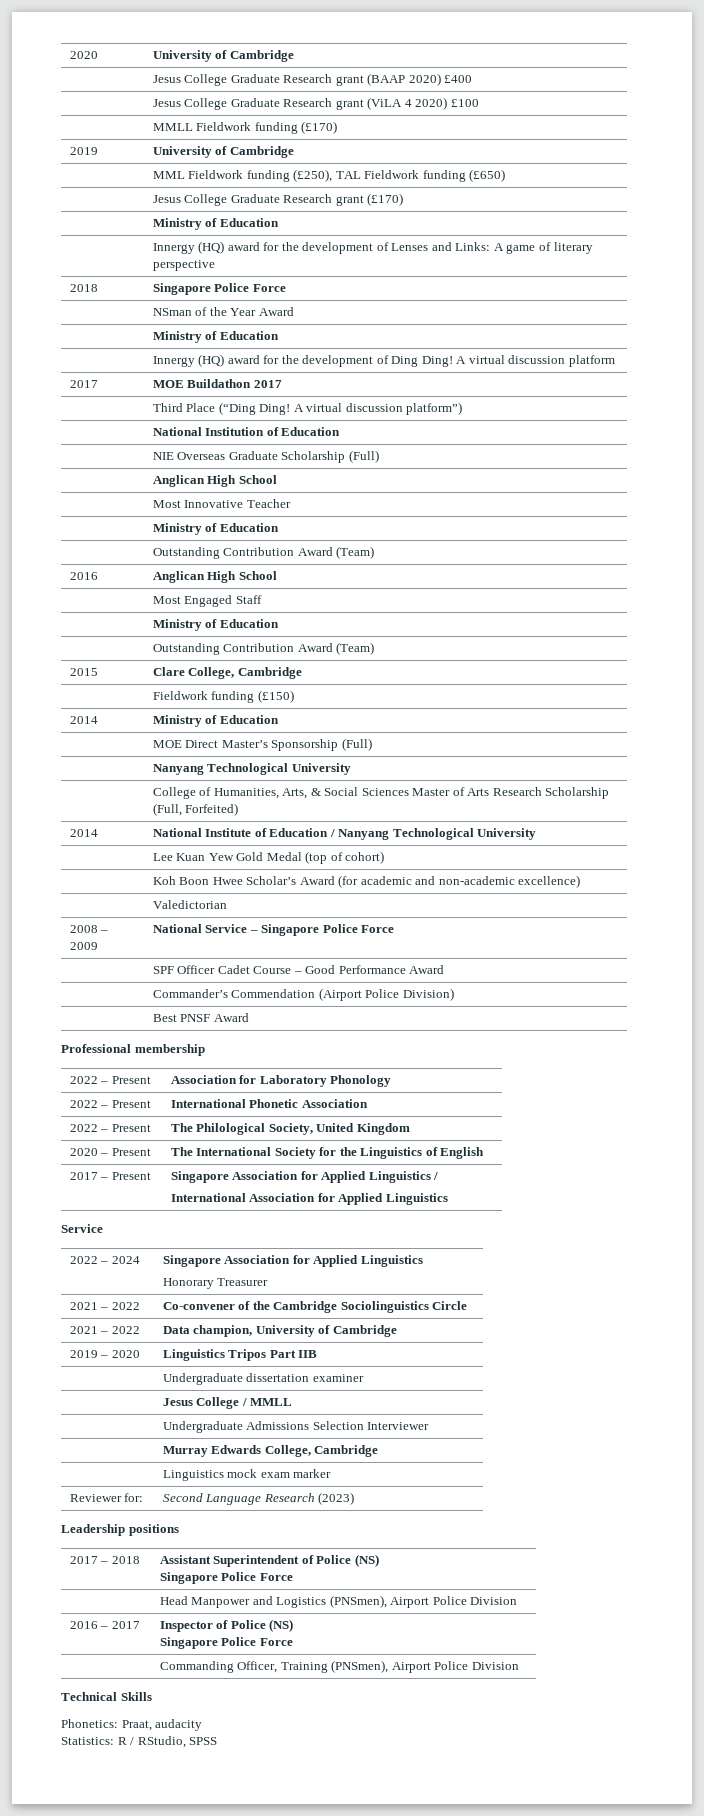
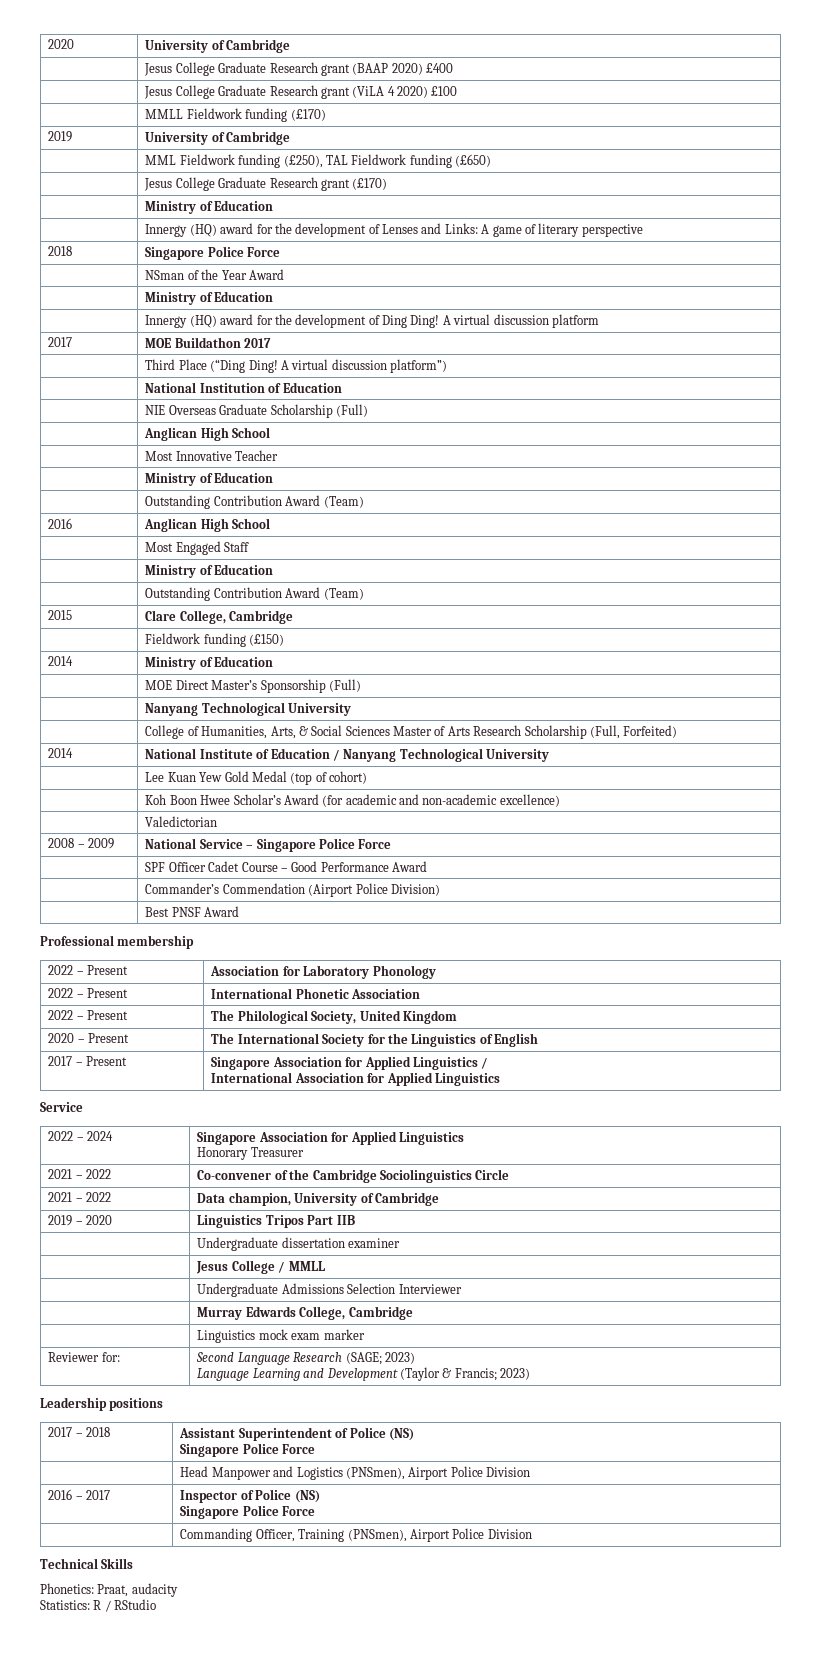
- Reviewer for: | Second Language Research (2023)
+ Reviewer for: | Second Language Research (SAGE; 2023)
+ Language Learning and Development (Taylor & Francis; 2023)
- Statistics: R / RStudio, SPSS
+ Statistics: R / RStudio

